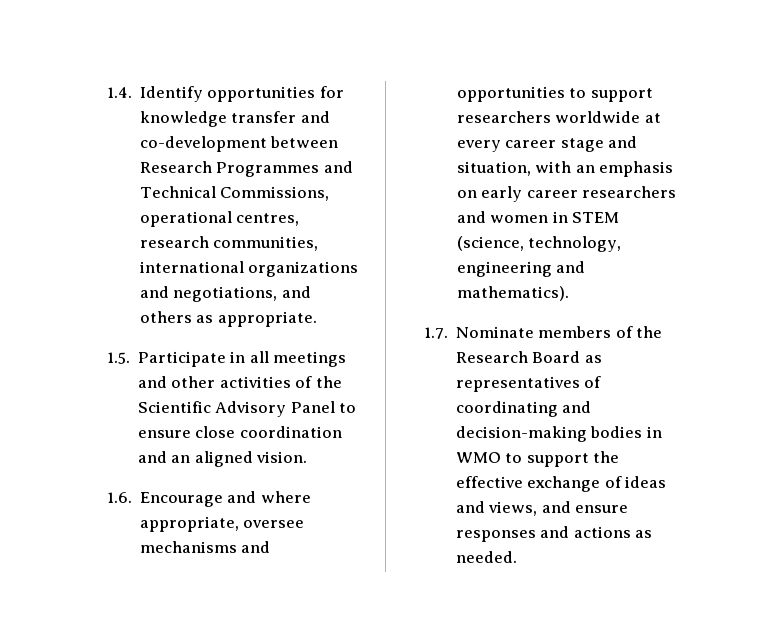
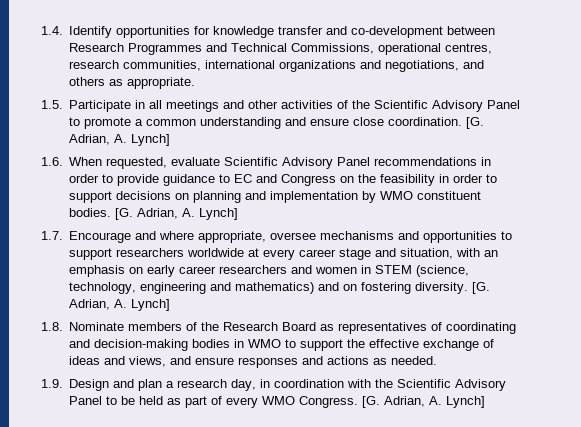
- 1.5. Participate in all meetings and other activities of the Scientific Advisory Panel to ensure close coordination and an aligned vision.
- 1.6. Encourage and where appropriate, oversee mechanisms and opportunities to support researchers worldwide at every career stage and situation, with an emphasis on early career researchers and women in STEM (science, technology, engineering and mathematics).
- 1.7. Nominate members of the Research Board as representatives of coordinating and decision-making bodies in WMO to support the effective exchange of ideas and views, and ensure responses and actions as needed.
+ 1.5. Participate in all meetings and other activities of the Scientific Advisory Panel to promote a common understanding and ensure close coordination. [G. Adrian, A. Lynch]
+ 1.6. When requested, evaluate Scientific Advisory Panel recommendations in order to provide guidance to EC and Congress on the feasibility in order to support decisions on planning and implementation by WMO constituent bodies. [G. Adrian, A. Lynch]
+ 1.7. Encourage and where appropriate, oversee mechanisms and opportunities to support researchers worldwide at every career stage and situation, with an emphasis on early career researchers and women in STEM (science, technology, engineering and mathematics) and on fostering diversity. [G. Adrian, A. Lynch]
+ 1.8. Nominate members of the Research Board as representatives of coordinating and decision-making bodies in WMO to support the effective exchange of ideas and views, and ensure responses and actions as needed.
+ 1.9. Design and plan a research day, in coordination with the Scientific Advisory Panel to be held as part of every WMO Congress. [G. Adrian, A. Lynch]

